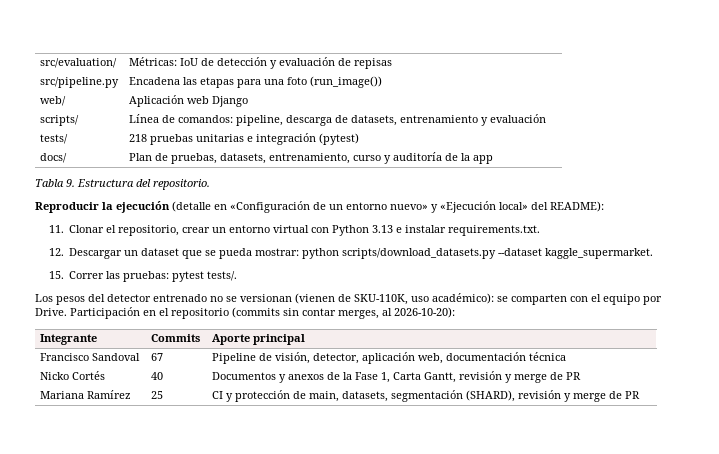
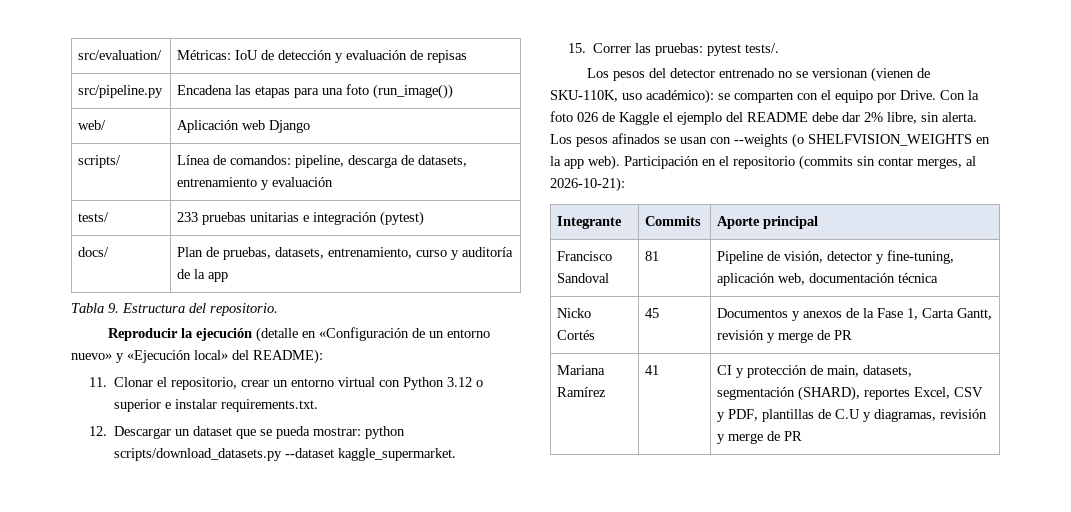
- tests/ | 218 pruebas unitarias e integración (pytest)
+ tests/ | 233 pruebas unitarias e integración (pytest)
- 11. Clonar el repositorio, crear un entorno virtual con Python 3.13 e instalar requirements.txt.
+ 11. Clonar el repositorio, crear un entorno virtual con Python 3.12 o superior e instalar requirements.txt.
+ Con la foto 026 de Kaggle el ejemplo del README debe dar 2% libre, sin alerta. Los pesos afinados se usan con --weights (o SHELFVISION_WEIGHTS en la app web).
- Participación en el repositorio (commits sin contar merges, al 2026-10-20):
+ Participación en el repositorio (commits sin contar merges, al 2026-10-21):
- Francisco Sandoval | 67 | Pipeline de visión, detector, aplicación web, documentación técnica
+ Francisco Sandoval | 81 | Pipeline de visión, detector y fine-tuning, aplicación web, documentación técnica
- Nicko Cortés | 40 | Documentos y anexos de la Fase 1, Carta Gantt, revisión y merge de PR
+ Nicko Cortés | 45 | Documentos y anexos de la Fase 1, Carta Gantt, revisión y merge de PR
- Mariana Ramírez | 25 | CI y protección de main, datasets, segmentación (SHARD), revisión y merge de PR
+ Mariana Ramírez | 41 | CI y protección de main, datasets, segmentación (SHARD), reportes Excel, CSV y PDF, plantillas de C.U y diagramas, revisión y merge de PR

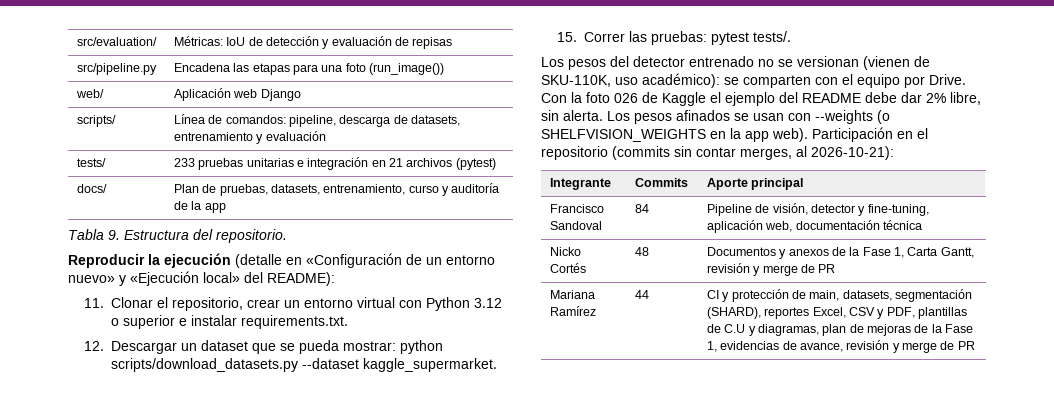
- tests/ | 233 pruebas unitarias e integración (pytest)
+ tests/ | 233 pruebas unitarias e integración en 21 archivos (pytest)
- Francisco Sandoval | 81 | Pipeline de visión, detector y fine-tuning, aplicación web, documentación técnica
+ Francisco Sandoval | 84 | Pipeline de visión, detector y fine-tuning, aplicación web, documentación técnica
- Nicko Cortés | 45 | Documentos y anexos de la Fase 1, Carta Gantt, revisión y merge de PR
+ Nicko Cortés | 48 | Documentos y anexos de la Fase 1, Carta Gantt, revisión y merge de PR
- Mariana Ramírez | 41 | CI y protección de main, datasets, segmentación (SHARD), reportes Excel, CSV y PDF, plantillas de C.U y diagramas, revisión y merge de PR
+ Mariana Ramírez | 44 | CI y protección de main, datasets, segmentación (SHARD), reportes Excel, CSV y PDF, plantillas de C.U y diagramas, plan de mejoras de la Fase 1, evidencias de avance, revisión y merge de PR

